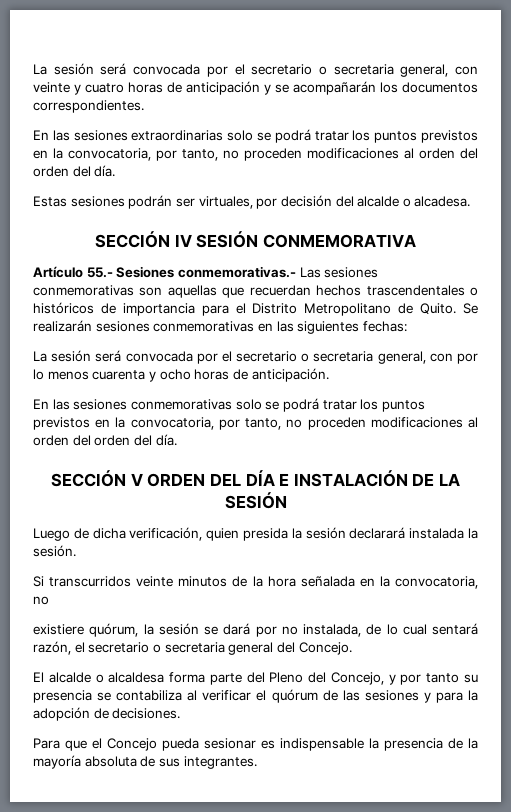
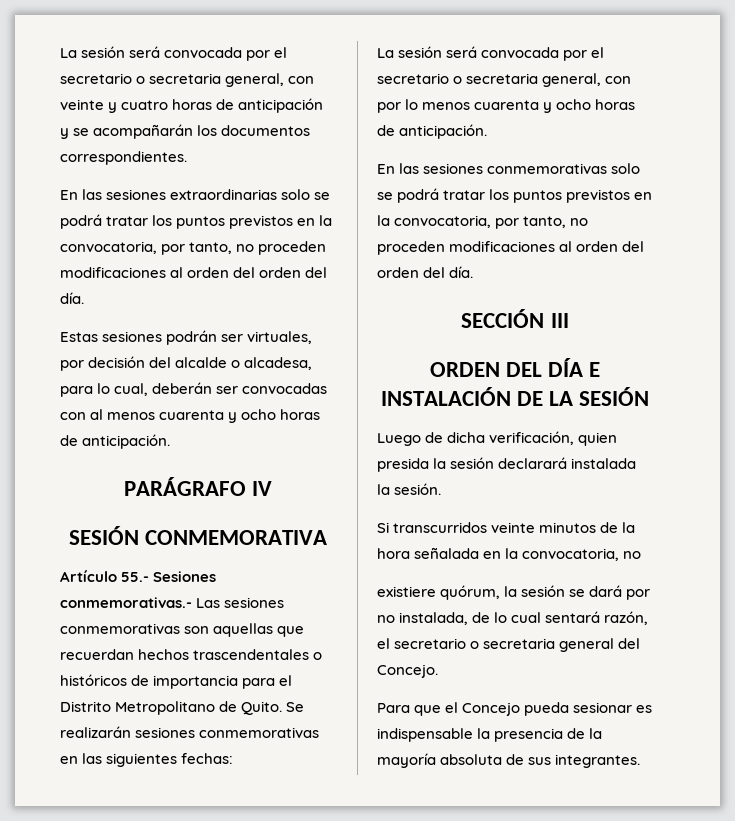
- Estas sesiones podrán ser virtuales, por decisión del alcalde o alcadesa.
- SECCIÓN IV SESIÓN CONMEMORATIVA
+ Estas sesiones podrán ser virtuales, por decisión del alcalde o alcadesa, para lo cual, deberán ser convocadas con al menos cuarenta y ocho horas de anticipación.
+ PARÁGRAFO IV
+ SESIÓN CONMEMORATIVA
- SECCIÓN V ORDEN DEL DÍA E INSTALACIÓN DE LA SESIÓN
+ SECCIÓN III
+ ORDEN DEL DÍA E INSTALACIÓN DE LA SESIÓN
- El alcalde o alcaldesa forma parte del Pleno del Concejo, y por tanto su presencia se contabiliza al verificar el quórum de las sesiones y para la adopción de decisiones.

